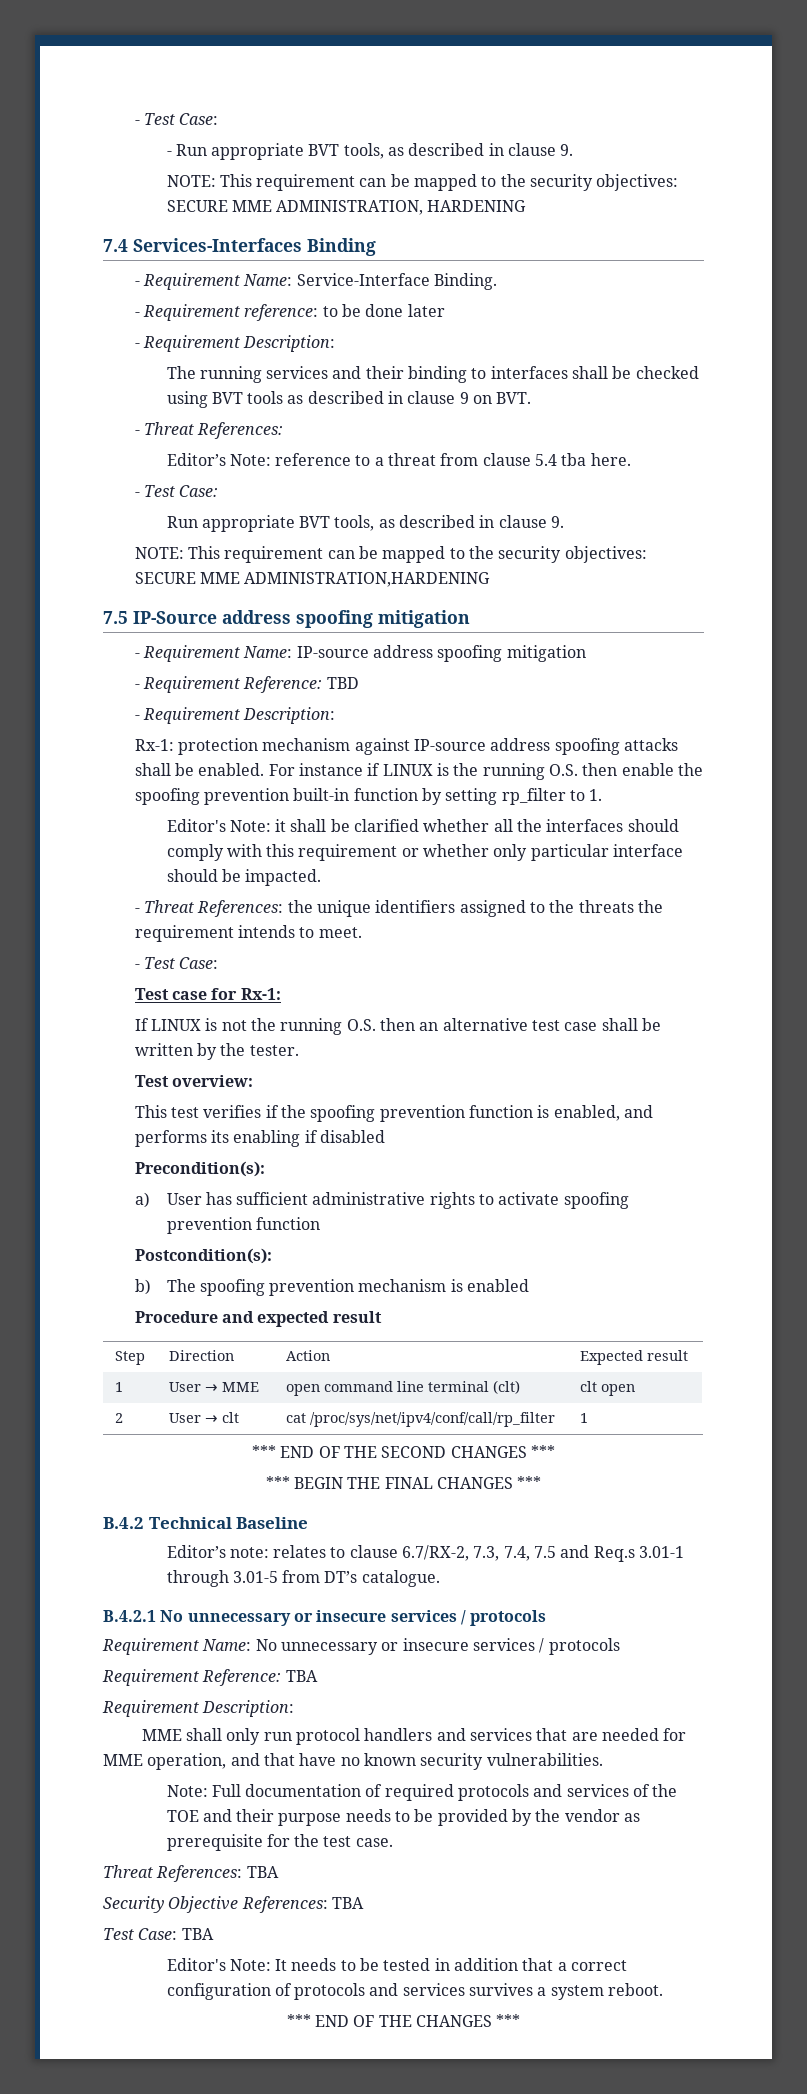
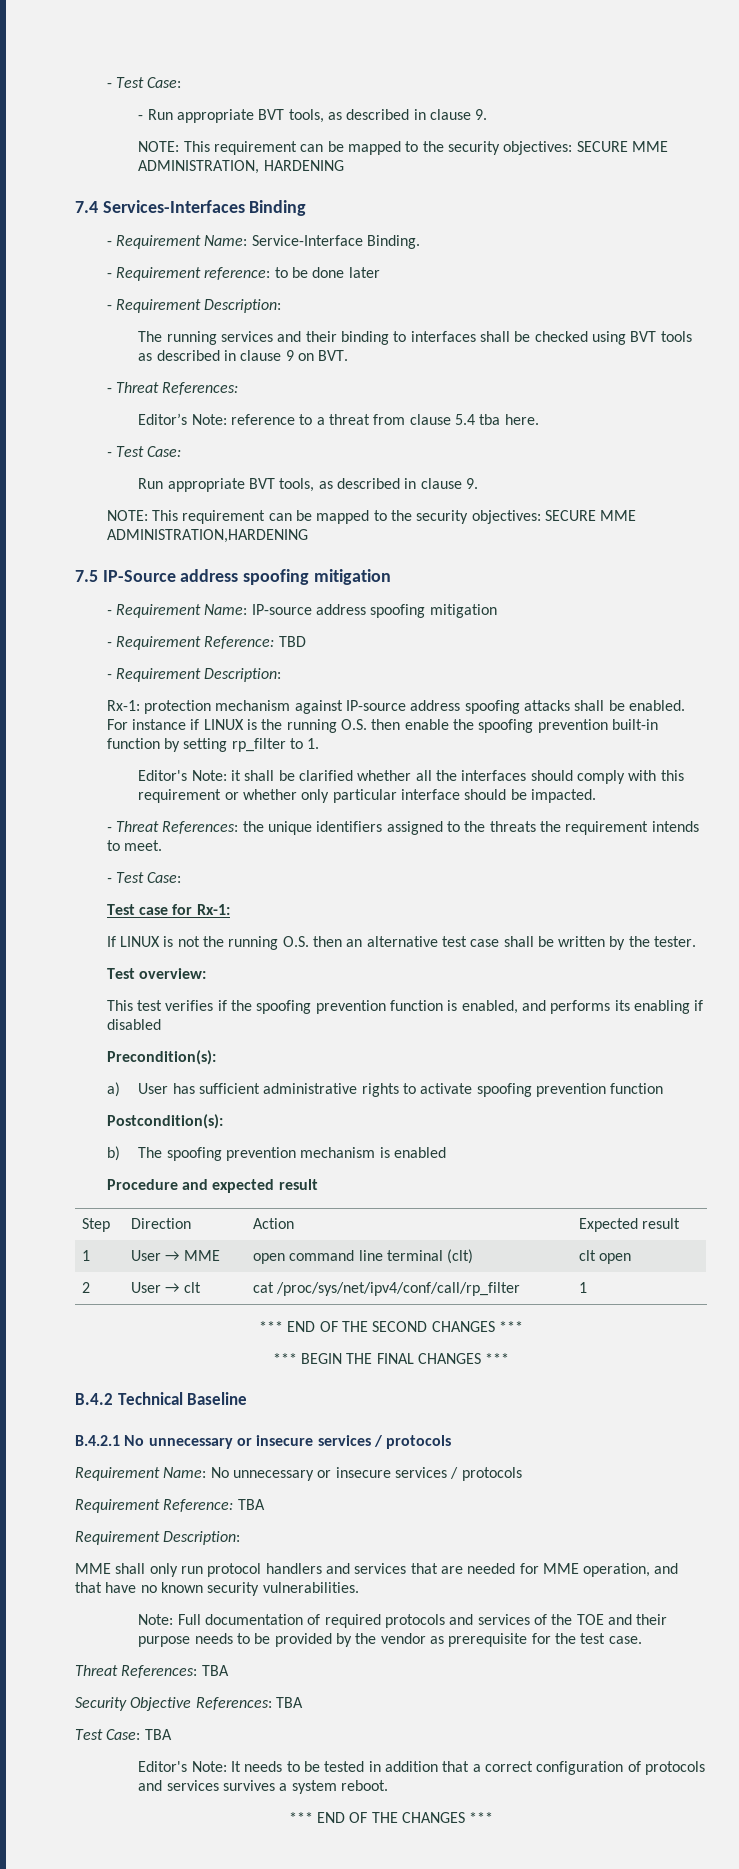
- Editor’s note: relates to clause 6.7/RX-2, 7.3, 7.4, 7.5 and Req.s 3.01-1 through 3.01-5 from DT’s catalogue.

